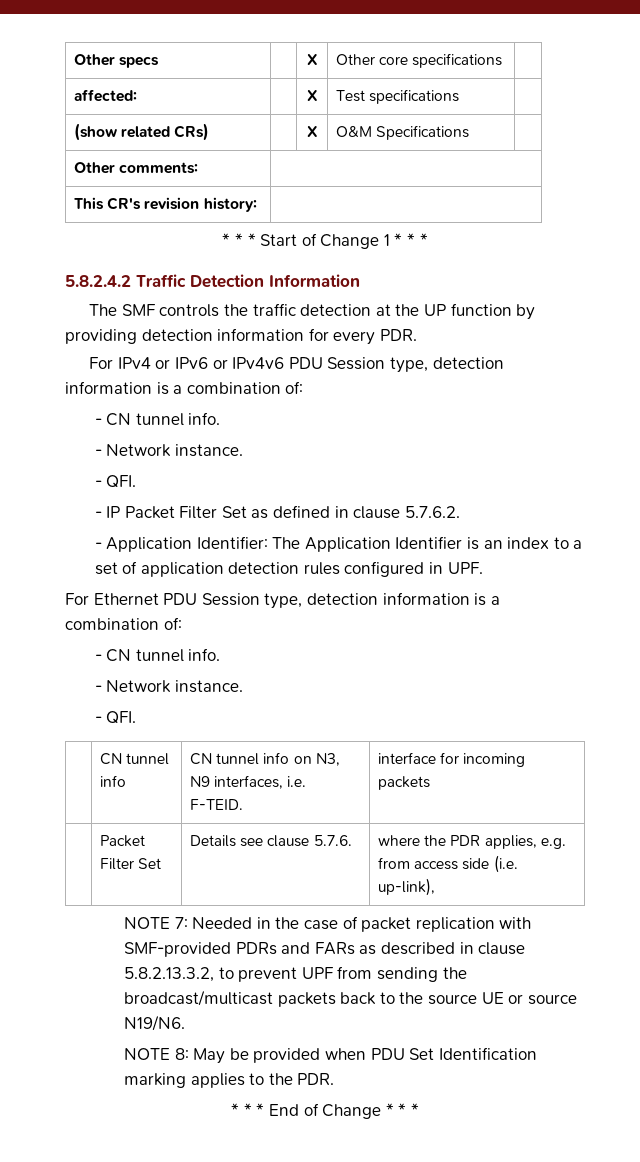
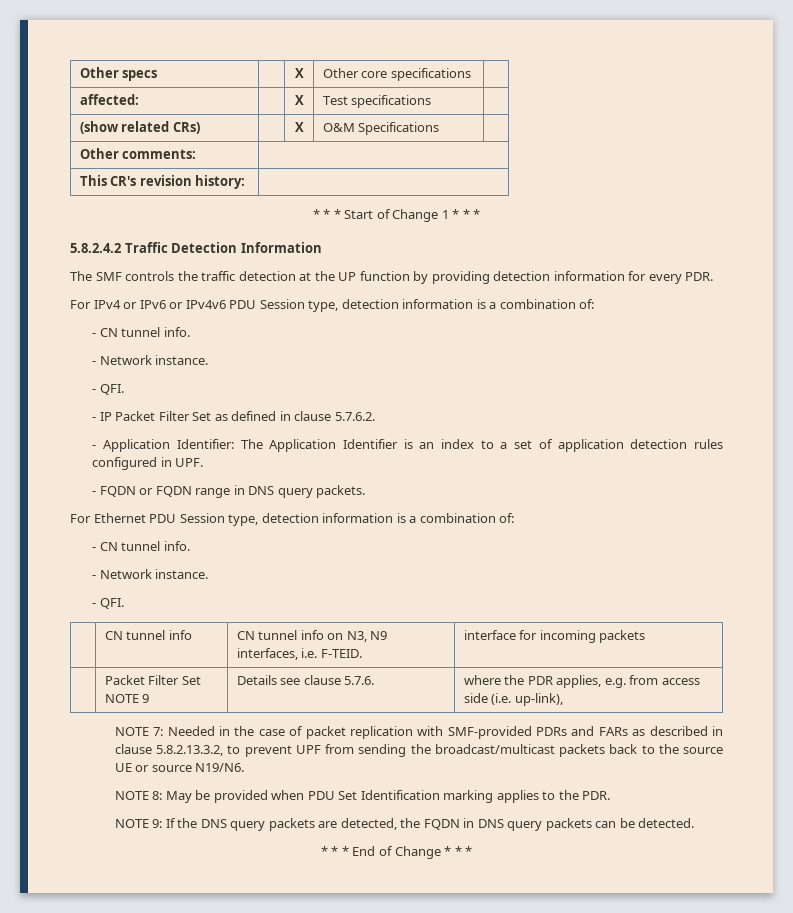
+ - FQDN or FQDN range in DNS query packets.
- | Packet Filter Set | Details see clause 5.7.6. | where the PDR applies, e.g. from access side (i.e. up-link),
+ | Packet Filter Set NOTE 9 | Details see clause 5.7.6. | where the PDR applies, e.g. from access side (i.e. up-link),
+ NOTE 9: If the DNS query packets are detected, the FQDN in DNS query packets can be detected.

